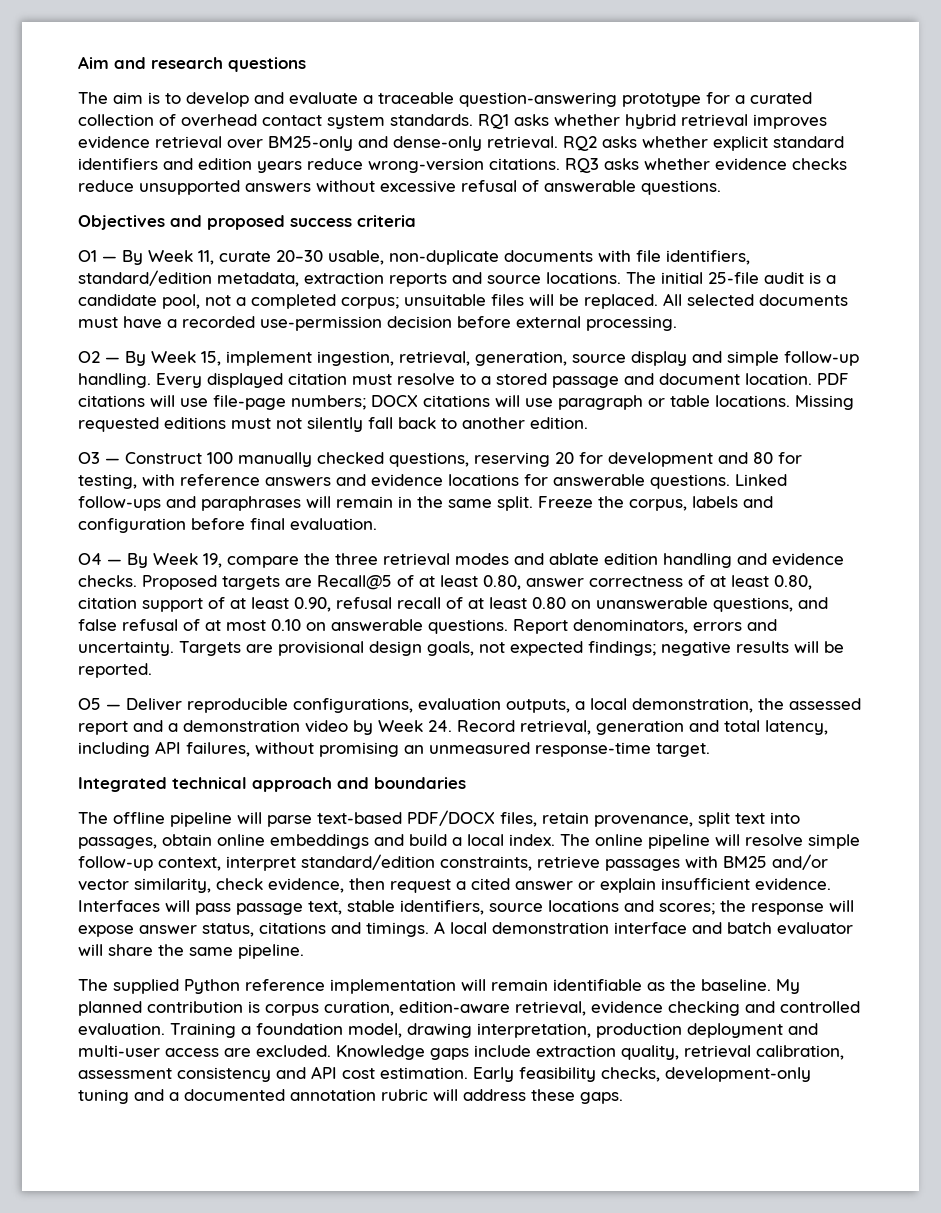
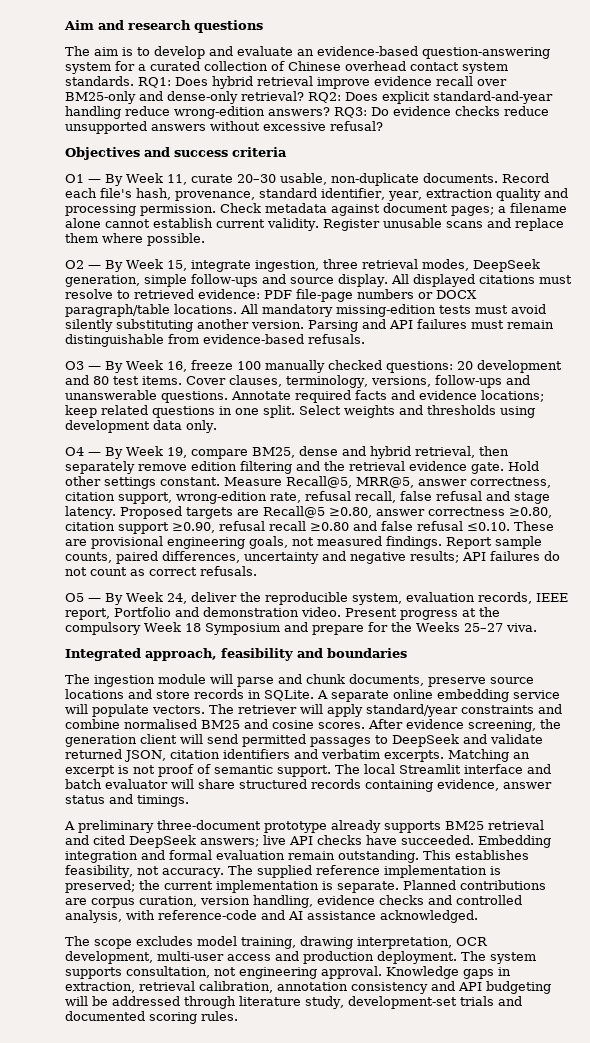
- The aim is to develop and evaluate a traceable question-answering prototype for a curated collection of overhead contact system standards.
+ The aim is to develop and evaluate an evidence-based question-answering system for a curated collection of Chinese overhead contact system standards.
- RQ1 asks whether hybrid retrieval improves evidence retrieval over BM25-only and dense-only retrieval. RQ2 asks whether explicit standard identifiers and edition years reduce wrong-version citations. RQ3 asks whether evidence checks reduce unsupported answers without excessive refusal of answerable questions.
+ RQ1: Does hybrid retrieval improve evidence recall over BM25-only and dense-only retrieval? RQ2: Does explicit standard-and-year handling reduce wrong-edition answers? RQ3: Do evidence checks reduce unsupported answers without excessive refusal?
- Objectives and proposed success criteria
+ Objectives and success criteria
- O1 — By Week 11, curate 20–30 usable, non-duplicate documents with file identifiers, standard/edition metadata, extraction reports and source locations. The initial 25-file audit is a candidate pool, not a completed corpus; unsuitable files will be replaced. All selected documents must have a recorded use-permission decision before external processing.
+ O1 — By Week 11, curate 20–30 usable, non-duplicate documents. Record each file's hash, provenance, standard identifier, year, extraction quality and processing permission. Check metadata against document pages; a filename alone cannot establish current validity. Register unusable scans and replace them where possible.
- O2 — By Week 15, implement ingestion, retrieval, generation, source display and simple follow-up handling. Every displayed citation must resolve to a stored passage and document location. PDF citations will use file-page numbers; DOCX citations will use paragraph or table locations. Missing requested editions must not silently fall back to another edition.
- O3 — Construct 100 manually checked questions, reserving 20 for development and 80 for testing, with reference answers and evidence locations for answerable questions. Linked follow-ups and paraphrases will remain in the same split. Freeze the corpus, labels and configuration before final evaluation.
+ O2 — By Week 15, integrate ingestion, three retrieval modes, DeepSeek generation, simple follow-ups and source display. All displayed citations must resolve to retrieved evidence: PDF file-page numbers or DOCX paragraph/table locations. All mandatory missing-edition tests must avoid silently substituting another version. Parsing and API failures must remain distinguishable from evidence-based refusals.
+ O3 — By Week 16, freeze 100 manually checked questions: 20 development and 80 test items. Cover clauses, terminology, versions, follow-ups and unanswerable questions. Annotate required facts and evidence locations; keep related questions in one split. Select weights and thresholds using development data only.
- O4 — By Week 19, compare the three retrieval modes and ablate edition handling and evidence checks. Proposed targets are Recall@5 of at least 0.80, answer correctness of at least 0.80, citation support of at least 0.90, refusal recall of at least 0.80 on unanswerable questions, and false refusal of at most 0.10 on answerable questions. Report denominators, errors and uncertainty. Targets are provisional design goals, not expected findings; negative results will be reported.
- O5 — Deliver reproducible configurations, evaluation outputs, a local demonstration, the assessed report and a demonstration video by Week 24. Record retrieval, generation and total latency, including API failures, without promising an unmeasured response-time target.
+ O4 — By Week 19, compare BM25, dense and hybrid retrieval, then separately remove edition filtering and the retrieval evidence gate. Hold other settings constant. Measure Recall@5, MRR@5, answer correctness, citation support, wrong-edition rate, refusal recall, false refusal and stage latency. Proposed targets are Recall@5 ≥0.80, answer correctness ≥0.80, citation support ≥0.90, refusal recall ≥0.80 and false refusal ≤0.10. These are provisional engineering goals, not measured findings. Report sample counts, paired differences, uncertainty and negative results; API failures do not count as correct refusals.
+ O5 — By Week 24, deliver the reproducible system, evaluation records, IEEE report, Portfolio and demonstration video. Present progress at the compulsory Week 18 Symposium and prepare for the Weeks 25–27 viva.
- Integrated technical approach and boundaries
+ Integrated approach, feasibility and boundaries
- The offline pipeline will parse text-based PDF/DOCX files, retain provenance, split text into passages, obtain online embeddings and build a local index. The online pipeline will resolve simple follow-up context, interpret standard/edition constraints, retrieve passages with BM25 and/or vector similarity, check evidence, then request a cited answer or explain insufficient evidence. Interfaces will pass passage text, stable identifiers, source locations and scores; the response will expose answer status, citations and timings. A local demonstration interface and batch evaluator will share the same pipeline.
- The supplied Python reference implementation will remain identifiable as the baseline. My planned contribution is corpus curation, edition-aware retrieval, evidence checking and controlled evaluation. Training a foundation model, drawing interpretation, production deployment and multi-user access are excluded. Knowledge gaps include extraction quality, retrieval calibration, assessment consistency and API cost estimation. Early feasibility checks, development-only tuning and a documented annotation rubric will address these gaps.
+ The ingestion module will parse and chunk documents, preserve source locations and store records in SQLite. A separate online embedding service will populate vectors. The retriever will apply standard/year constraints and combine normalised BM25 and cosine scores. After evidence screening, the generation client will send permitted passages to DeepSeek and validate returned JSON, citation identifiers and verbatim excerpts. Matching an excerpt is not proof of semantic support. The local Streamlit interface and batch evaluator will share structured records containing evidence, answer status and timings.
+ A preliminary three-document prototype already supports BM25 retrieval and cited DeepSeek answers; live API checks have succeeded. Embedding integration and formal evaluation remain outstanding. This establishes feasibility, not accuracy. The supplied reference implementation is preserved; the current implementation is separate. Planned contributions are corpus curation, version handling, evidence checks and controlled analysis, with reference-code and AI assistance acknowledged.
+ The scope excludes model training, drawing interpretation, OCR development, multi-user access and production deployment. The system supports consultation, not engineering approval. Knowledge gaps in extraction, retrieval calibration, annotation consistency and API budgeting will be addressed through literature study, development-set trials and documented scoring rules.

